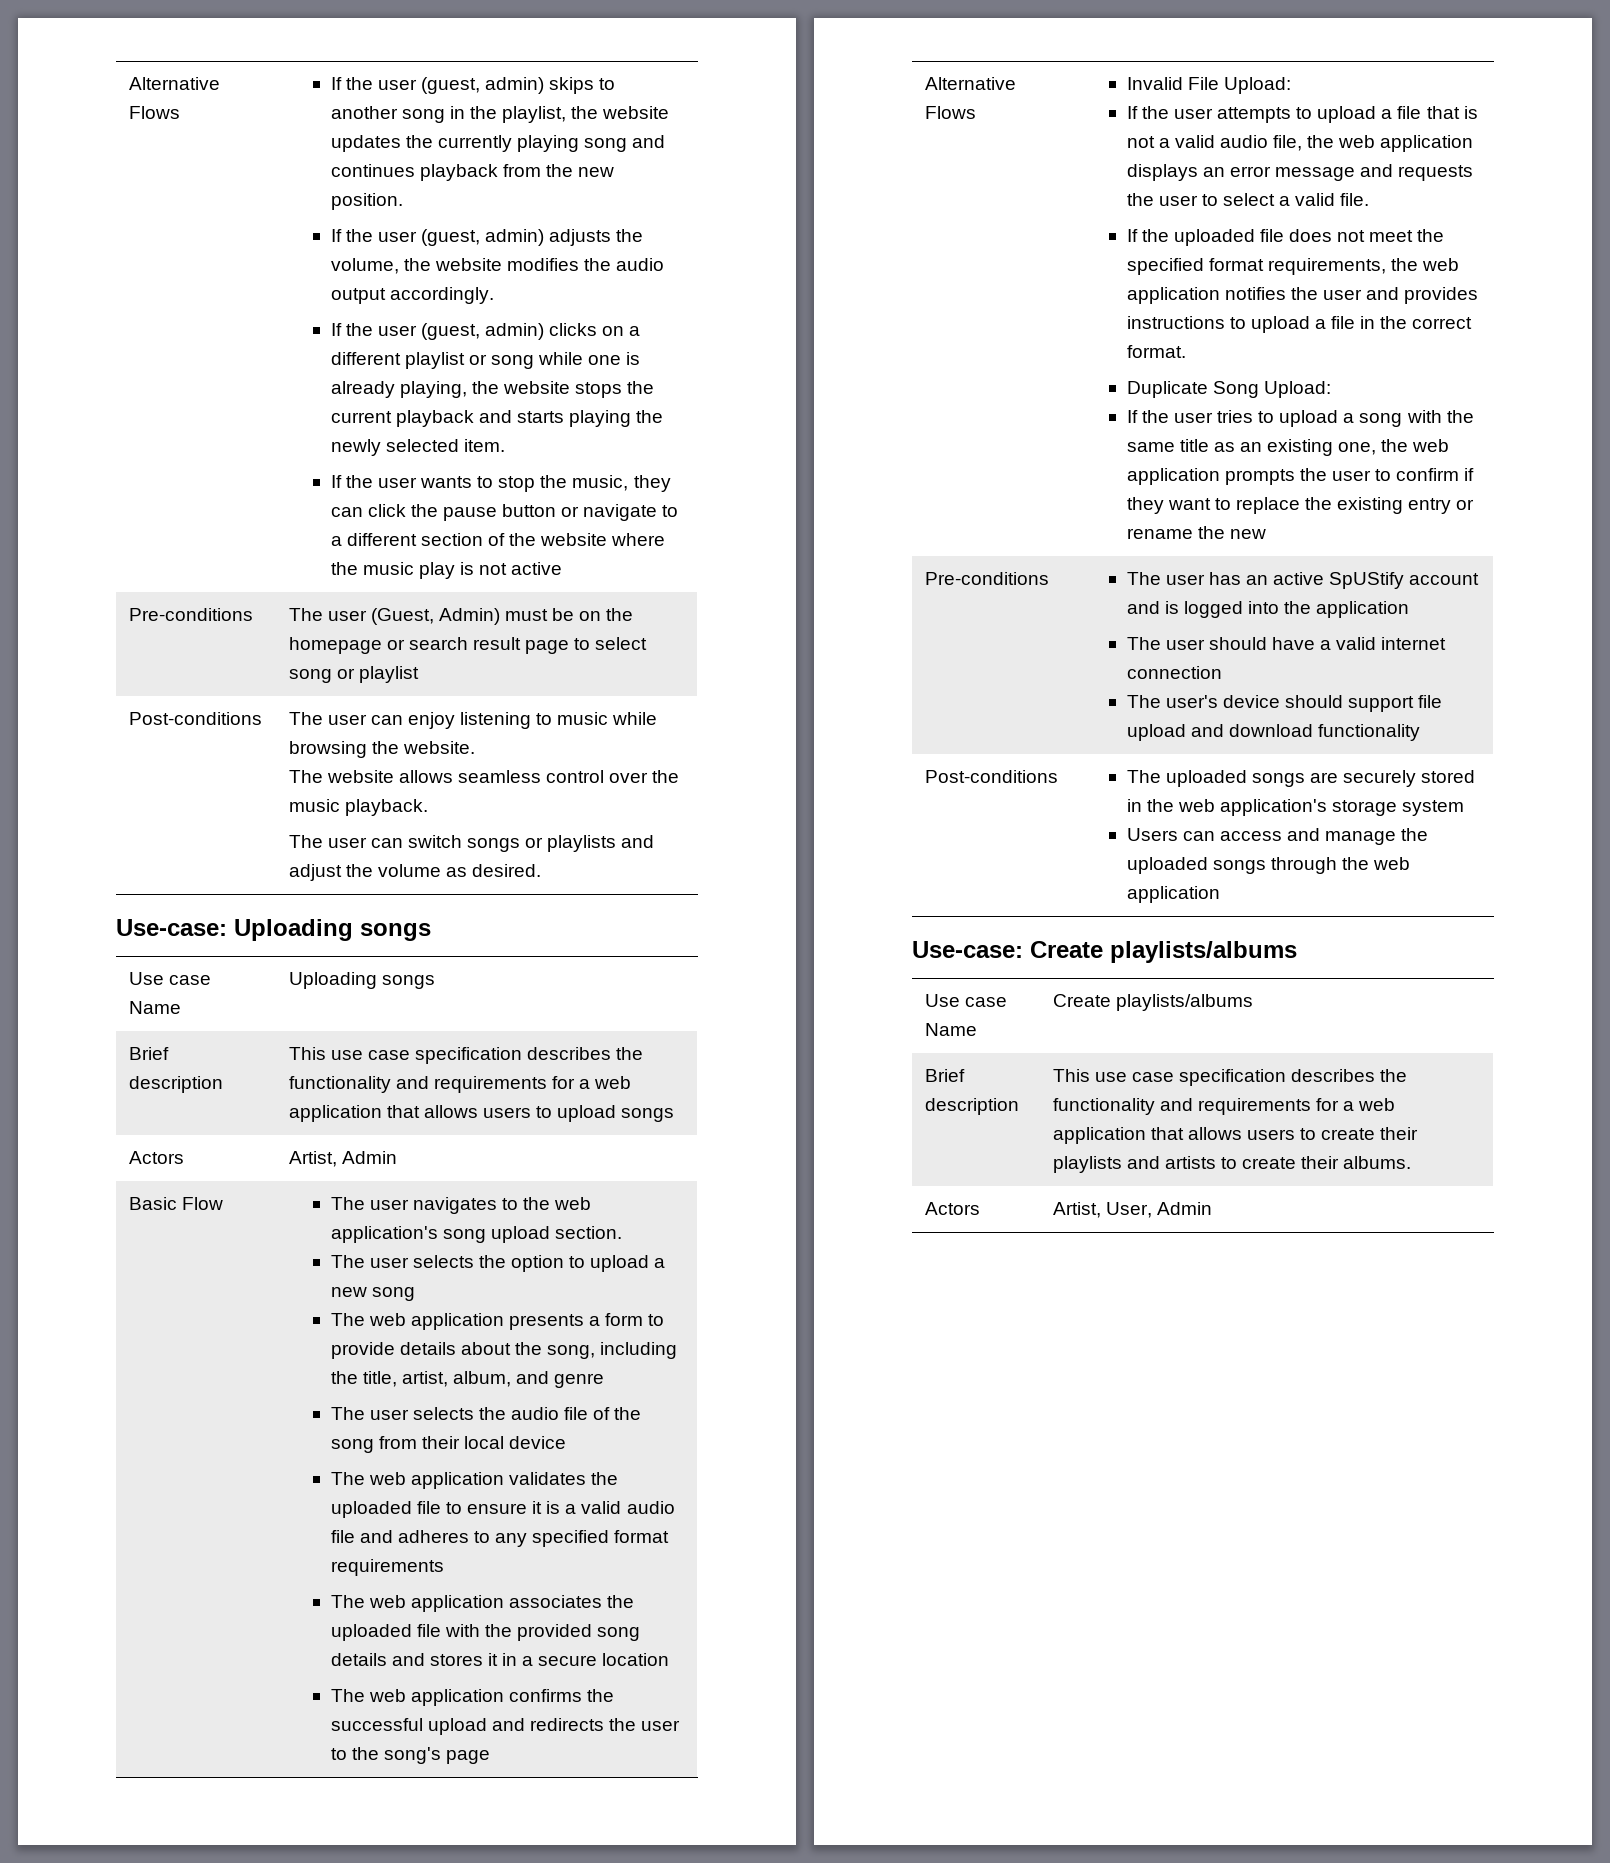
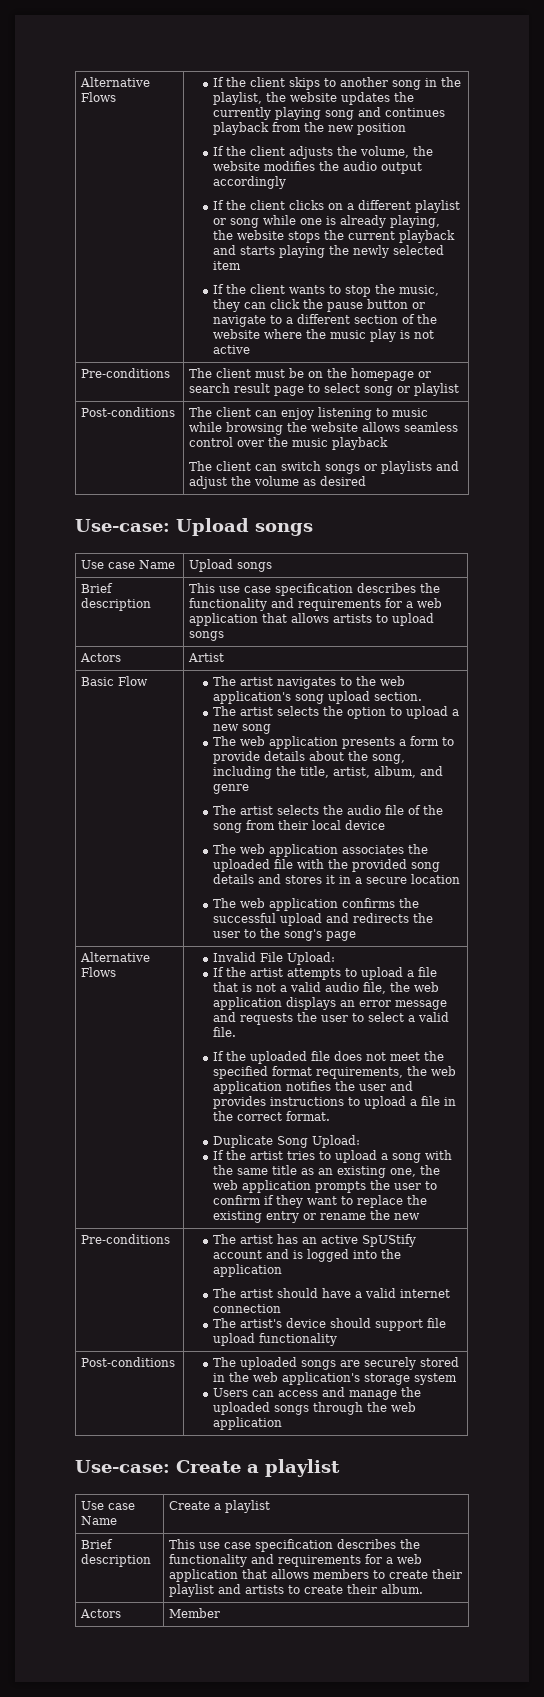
- If the user (guest, admin) skips to another song in the playlist, the website updates the currently playing song and continues playback from the new position.
- If the user (guest, admin) adjusts the volume, the website modifies the audio output accordingly.
- If the user (guest, admin) clicks on a different playlist or song while one is already playing, the website stops the current playback and starts playing the newly selected item.
- If the user wants to stop the music, they can click the pause button or navigate to a different section of the website where the music play is not active
+ If the client skips to another song in the playlist, the website updates the currently playing song and continues playback from the new position
+ If the client adjusts the volume, the website modifies the audio output accordingly
+ If the client clicks on a different playlist or song while one is already playing, the website stops the current playback and starts playing the newly selected item
+ If the client wants to stop the music, they can click the pause button or navigate to a different section of the website where the music play is not active
- Pre-conditions | The user (Guest, Admin) must be on the homepage or search result page to select song or playlist
+ Pre-conditions | The client must be on the homepage or search result page to select song or playlist
- Post-conditions | The user can enjoy listening to music while browsing the website.
- The website allows seamless control over the music playback.
- The user can switch songs or playlists and adjust the volume as desired.
- Use-case: Uploading songs
+ Post-conditions | The client can enjoy listening to music while browsing the website allows seamless control over the music playback
+ The client can switch songs or playlists and adjust the volume as desired
+ Use-case: Upload songs
- Use case Name | Uploading songs
+ Use case Name | Upload songs
- Brief description | This use case specification describes the functionality and requirements for a web application that allows users to upload songs
+ Brief description | This use case specification describes the functionality and requirements for a web application that allows artists to upload songs
- Actors | Artist, Admin
+ Actors | Artist
- The user navigates to the web application's song upload section.
+ The artist navigates to the web application's song upload section.
- The user selects the option to upload a new song
+ The artist selects the option to upload a new song
- The user selects the audio file of the song from their local device
+ The artist selects the audio file of the song from their local device
- The web application validates the uploaded file to ensure it is a valid audio file and adheres to any specified format requirements
- If the user attempts to upload a file that is not a valid audio file, the web application displays an error message and requests the user to select a valid file.
+ If the artist attempts to upload a file that is not a valid audio file, the web application displays an error message and requests the user to select a valid file.
- If the user tries to upload a song with the same title as an existing one, the web application prompts the user to confirm if they want to replace the existing entry or rename the new
+ If the artist tries to upload a song with the same title as an existing one, the web application prompts the user to confirm if they want to replace the existing entry or rename the new
- Pre-conditions | The user has an active SpUStify account and is logged into the application
- The user should have a valid internet connection
- The user's device should support file upload and download functionality
+ Pre-conditions | The artist has an active SpUStify account and is logged into the application
+ The artist should have a valid internet connection
+ The artist's device should support file upload functionality
- Use-case: Create playlists/albums
+ Use-case: Create a playlist
- Use case Name | Create playlists/albums
+ Use case Name | Create a playlist
- Brief description | This use case specification describes the functionality and requirements for a web application that allows users to create their playlists and artists to create their albums.
- Actors | Artist, User, Admin
+ Brief description | This use case specification describes the functionality and requirements for a web application that allows members to create their playlist and artists to create their album.
+ Actors | Member

